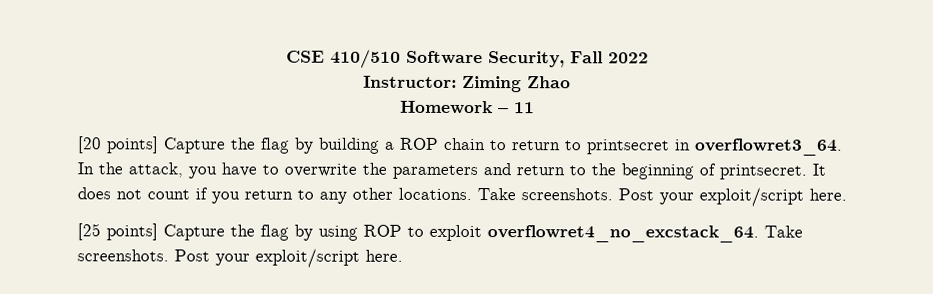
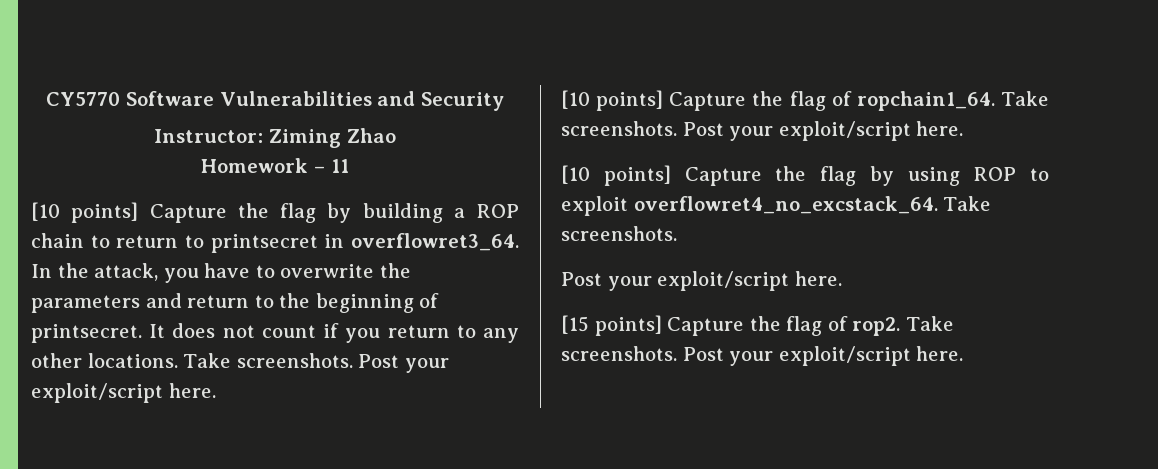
- CSE 410/510 Software Security, Fall 2022
+ CY5770 Software Vulnerabilities and Security
- [20 points] Capture the flag by building a ROP chain to return to printsecret in overflowret3_64.
+ [10 points] Capture the flag by building a ROP chain to return to printsecret in overflowret3_64.
- [25 points] Capture the flag by using ROP to exploit overflowret4_no_excstack_64. Take screenshots. Post your exploit/script here.
+ [10 points] Capture the flag of ropchain1_64. Take screenshots. Post your exploit/script here.
+ [10 points] Capture the flag by using ROP to exploit overflowret4_no_excstack_64. Take screenshots.
+ Post your exploit/script here.
+ [15 points] Capture the flag of rop2. Take screenshots. Post your exploit/script here.

